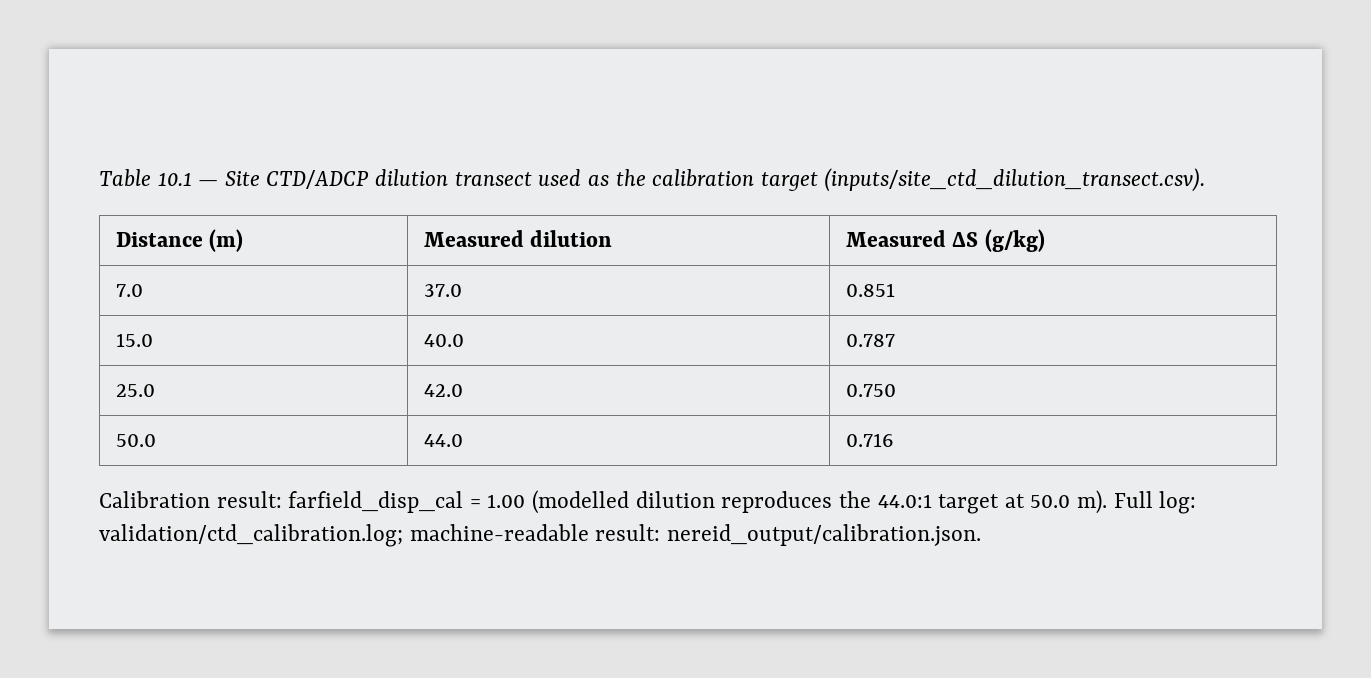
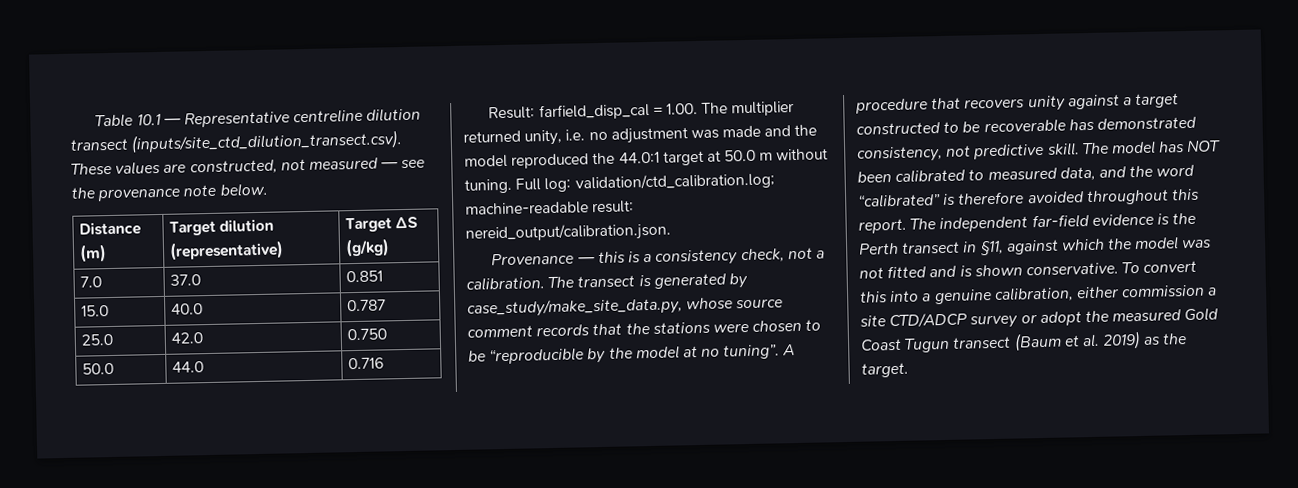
- Table 10.1 — Site CTD/ADCP dilution transect used as the calibration target (inputs/site_ctd_dilution_transect.csv).
+ Table 10.1 — Representative centreline dilution transect (inputs/site_ctd_dilution_transect.csv). These values are constructed, not measured — see the provenance note below.
- Distance (m) | Measured dilution | Measured ΔS (g/kg)
+ Distance (m) | Target dilution (representative) | Target ΔS (g/kg)
- Calibration result: farfield_disp_cal = 1.00 (modelled dilution reproduces the 44.0:1 target at 50.0 m).
+ Result: farfield_disp_cal = 1.00. The multiplier returned unity, i.e. no adjustment was made and the model reproduced the 44.0:1 target at 50.0 m without tuning.
+ Provenance — this is a consistency check, not a calibration. The transect is generated by case_study/make_site_data.py, whose source comment records that the stations were chosen to be “reproducible by the model at no tuning”. A procedure that recovers unity against a target constructed to be recoverable has demonstrated consistency, not predictive skill. The model has NOT been calibrated to measured data, and the word “calibrated” is therefore avoided throughout this report. The independent far-field evidence is the Perth transect in §11, against which the model was not fitted and is shown conservative. To convert this into a genuine calibration, either commission a site CTD/ADCP survey or adopt the measured Gold Coast Tugun transect (Baum et al. 2019) as the target.

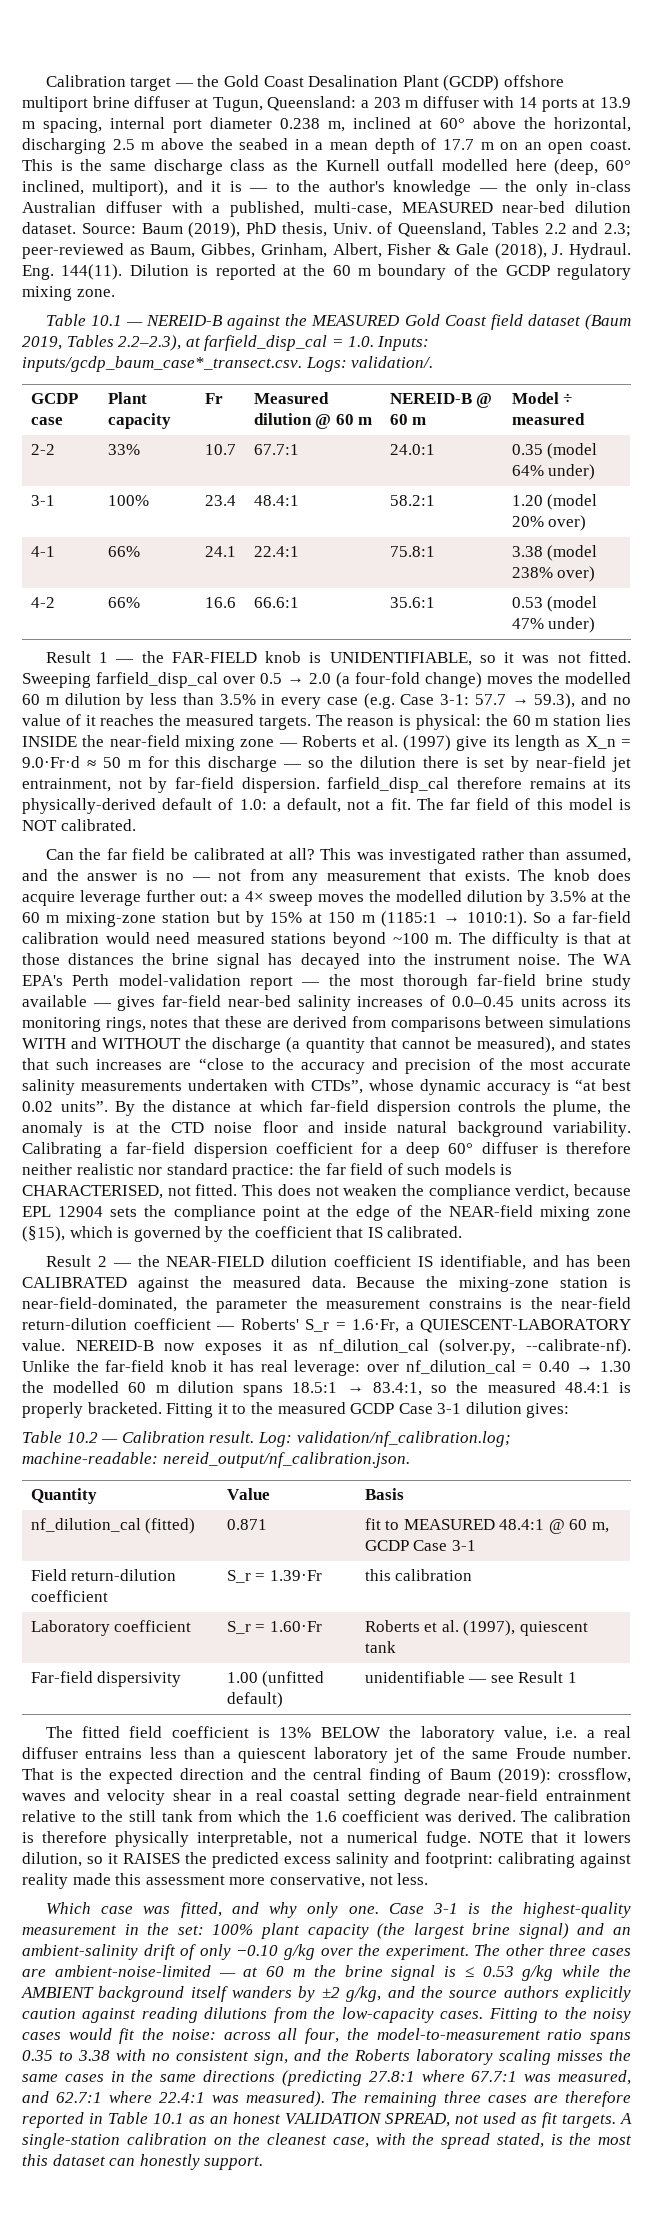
- Table 10.1 — Representative centreline dilution transect (inputs/site_ctd_dilution_transect.csv). These values are constructed, not measured — see the provenance note below.
- Distance (m) | Target dilution (representative) | Target ΔS (g/kg)
- 7.0 | 37.0 | 0.851
- 15.0 | 40.0 | 0.787
- 25.0 | 42.0 | 0.750
- 50.0 | 44.0 | 0.716
- Result: farfield_disp_cal = 1.00. The multiplier returned unity, i.e. no adjustment was made and the model reproduced the 44.0:1 target at 50.0 m without tuning. Full log: validation/ctd_calibration.log; machine-readable result: nereid_output/calibration.json.
- Provenance — this is a consistency check, not a calibration. The transect is generated by case_study/make_site_data.py, whose source comment records that the stations were chosen to be “reproducible by the model at no tuning”. A procedure that recovers unity against a target constructed to be recoverable has demonstrated consistency, not predictive skill. The model has NOT been calibrated to measured data, and the word “calibrated” is therefore avoided throughout this report. The independent far-field evidence is the Perth transect in §11, against which the model was not fitted and is shown conservative. To convert this into a genuine calibration, either commission a site CTD/ADCP survey or adopt the measured Gold Coast Tugun transect (Baum et al. 2019) as the target.
+ Calibration target — the Gold Coast Desalination Plant (GCDP) offshore multiport brine diffuser at Tugun, Queensland: a 203 m diffuser with 14 ports at 13.9 m spacing, internal port diameter 0.238 m, inclined at 60° above the horizontal, discharging 2.5 m above the seabed in a mean depth of 17.7 m on an open coast. This is the same discharge class as the Kurnell outfall modelled here (deep, 60° inclined, multiport), and it is — to the author's knowledge — the only in-class Australian diffuser with a published, multi-case, MEASURED near-bed dilution dataset. Source: Baum (2019), PhD thesis, Univ. of Queensland, Tables 2.2 and 2.3; peer-reviewed as Baum, Gibbes, Grinham, Albert, Fisher & Gale (2018), J. Hydraul. Eng. 144(11). Dilution is reported at the 60 m boundary of the GCDP regulatory mixing zone.
+ Table 10.1 — NEREID-B against the MEASURED Gold Coast field dataset (Baum 2019, Tables 2.2–2.3), at farfield_disp_cal = 1.0. Inputs: inputs/gcdp_baum_case*_transect.csv. Logs: validation/.
+ GCDP case | Plant capacity | Fr | Measured dilution @ 60 m | NEREID-B @ 60 m | Model ÷ measured
+ 2-2 | 33% | 10.7 | 67.7:1 | 24.0:1 | 0.35 (model 64% under)
+ 3-1 | 100% | 23.4 | 48.4:1 | 58.2:1 | 1.20 (model 20% over)
+ 4-1 | 66% | 24.1 | 22.4:1 | 75.8:1 | 3.38 (model 238% over)
+ 4-2 | 66% | 16.6 | 66.6:1 | 35.6:1 | 0.53 (model 47% under)
+ Result 1 — the FAR-FIELD knob is UNIDENTIFIABLE, so it was not fitted. Sweeping farfield_disp_cal over 0.5 → 2.0 (a four-fold change) moves the modelled 60 m dilution by less than 3.5% in every case (e.g. Case 3-1: 57.7 → 59.3), and no value of it reaches the measured targets. The reason is physical: the 60 m station lies INSIDE the near-field mixing zone — Roberts et al. (1997) give its length as X_n = 9.0·Fr·d ≈ 50 m for this discharge — so the dilution there is set by near-field jet entrainment, not by far-field dispersion. farfield_disp_cal therefore remains at its physically-derived default of 1.0: a default, not a fit. The far field of this model is NOT calibrated.
+ Can the far field be calibrated at all? This was investigated rather than assumed, and the answer is no — not from any measurement that exists. The knob does acquire leverage further out: a 4× sweep moves the modelled dilution by 3.5% at the 60 m mixing-zone station but by 15% at 150 m (1185:1 → 1010:1). So a far-field calibration would need measured stations beyond ~100 m. The difficulty is that at those distances the brine signal has decayed into the instrument noise. The WA EPA's Perth model-validation report — the most thorough far-field brine study available — gives far-field near-bed salinity increases of 0.0–0.45 units across its monitoring rings, notes that these are derived from comparisons between simulations WITH and WITHOUT the discharge (a quantity that cannot be measured), and states that such increases are “close to the accuracy and precision of the most accurate salinity measurements undertaken with CTDs”, whose dynamic accuracy is “at best 0.02 units”. By the distance at which far-field dispersion controls the plume, the anomaly is at the CTD noise floor and inside natural background variability. Calibrating a far-field dispersion coefficient for a deep 60° diffuser is therefore neither realistic nor standard practice: the far field of such models is CHARACTERISED, not fitted. This does not weaken the compliance verdict, because EPL 12904 sets the compliance point at the edge of the NEAR-field mixing zone (§15), which is governed by the coefficient that IS calibrated.
+ Result 2 — the NEAR-FIELD dilution coefficient IS identifiable, and has been CALIBRATED against the measured data. Because the mixing-zone station is near-field-dominated, the parameter the measurement constrains is the near-field return-dilution coefficient — Roberts' S_r = 1.6·Fr, a QUIESCENT-LABORATORY value. NEREID-B now exposes it as nf_dilution_cal (solver.py, --calibrate-nf). Unlike the far-field knob it has real leverage: over nf_dilution_cal = 0.40 → 1.30 the modelled 60 m dilution spans 18.5:1 → 83.4:1, so the measured 48.4:1 is properly bracketed. Fitting it to the measured GCDP Case 3-1 dilution gives:
+ Table 10.2 — Calibration result. Log: validation/nf_calibration.log; machine-readable: nereid_output/nf_calibration.json.
+ Quantity | Value | Basis
+ nf_dilution_cal (fitted) | 0.871 | fit to MEASURED 48.4:1 @ 60 m, GCDP Case 3-1
+ Field return-dilution coefficient | S_r = 1.39·Fr | this calibration
+ Laboratory coefficient | S_r = 1.60·Fr | Roberts et al. (1997), quiescent tank
+ Far-field dispersivity | 1.00 (unfitted default) | unidentifiable — see Result 1
+ The fitted field coefficient is 13% BELOW the laboratory value, i.e. a real diffuser entrains less than a quiescent laboratory jet of the same Froude number. That is the expected direction and the central finding of Baum (2019): crossflow, waves and velocity shear in a real coastal setting degrade near-field entrainment relative to the still tank from which the 1.6 coefficient was derived. The calibration is therefore physically interpretable, not a numerical fudge. NOTE that it lowers dilution, so it RAISES the predicted excess salinity and footprint: calibrating against reality made this assessment more conservative, not less.
+ Which case was fitted, and why only one. Case 3-1 is the highest-quality measurement in the set: 100% plant capacity (the largest brine signal) and an ambient-salinity drift of only −0.10 g/kg over the experiment. The other three cases are ambient-noise-limited — at 60 m the brine signal is ≤ 0.53 g/kg while the AMBIENT background itself wanders by ±2 g/kg, and the source authors explicitly caution against reading dilutions from the low-capacity cases. Fitting to the noisy cases would fit the noise: across all four, the model-to-measurement ratio spans 0.35 to 3.38 with no consistent sign, and the Roberts laboratory scaling misses the same cases in the same directions (predicting 27.8:1 where 67.7:1 was measured, and 62.7:1 where 22.4:1 was measured). The remaining three cases are therefore reported in Table 10.1 as an honest VALIDATION SPREAD, not used as fit targets. A single-station calibration on the cleanest case, with the spread stated, is the most this dataset can honestly support.

